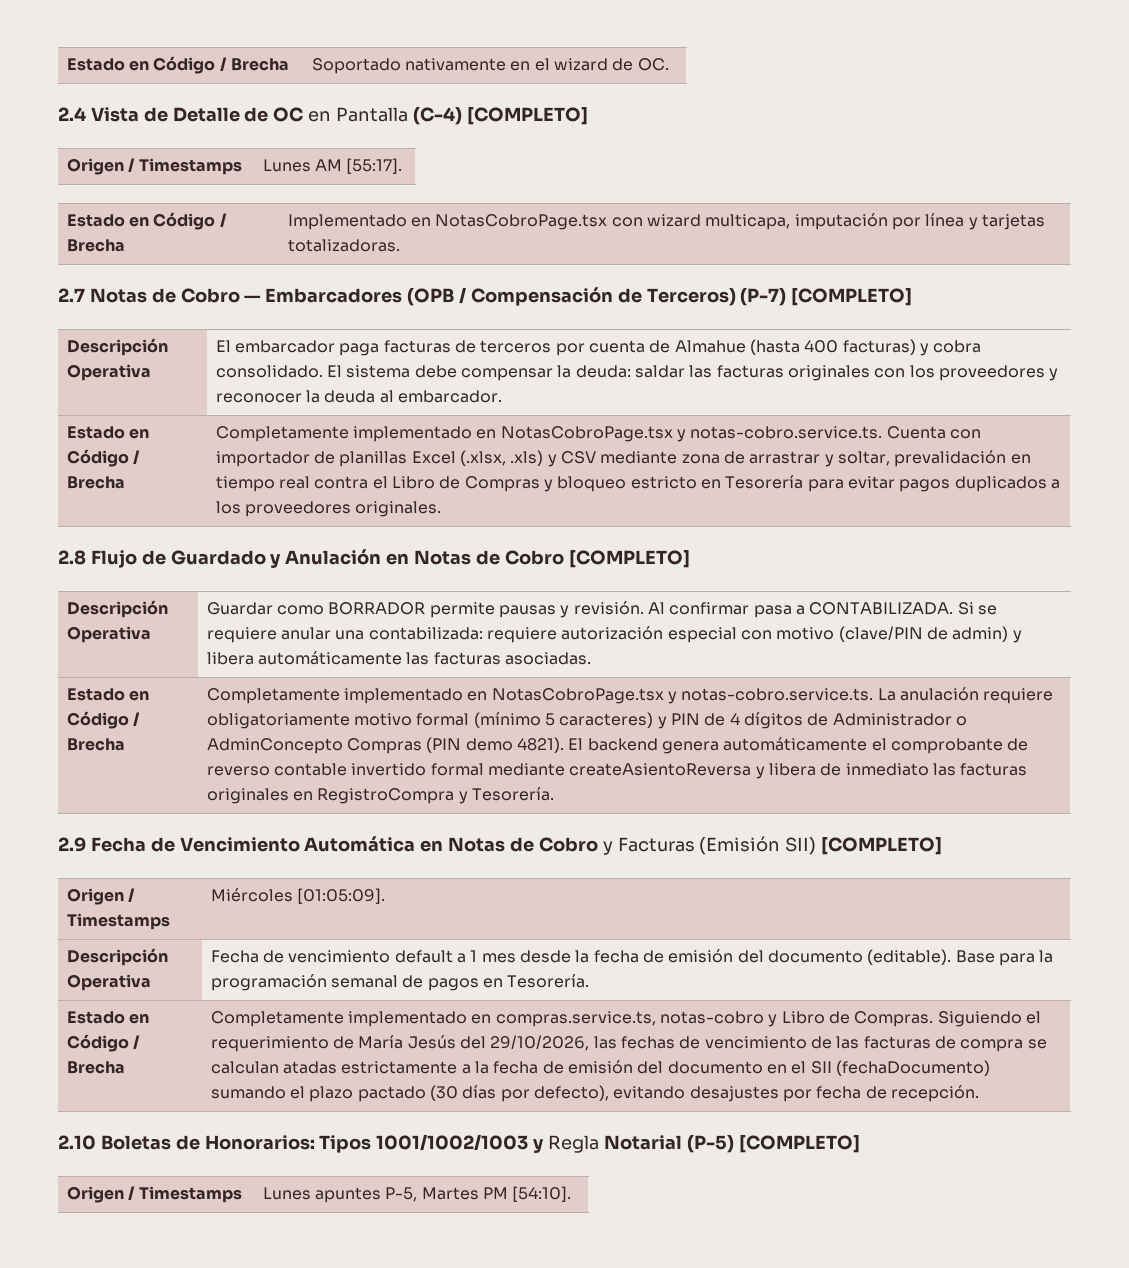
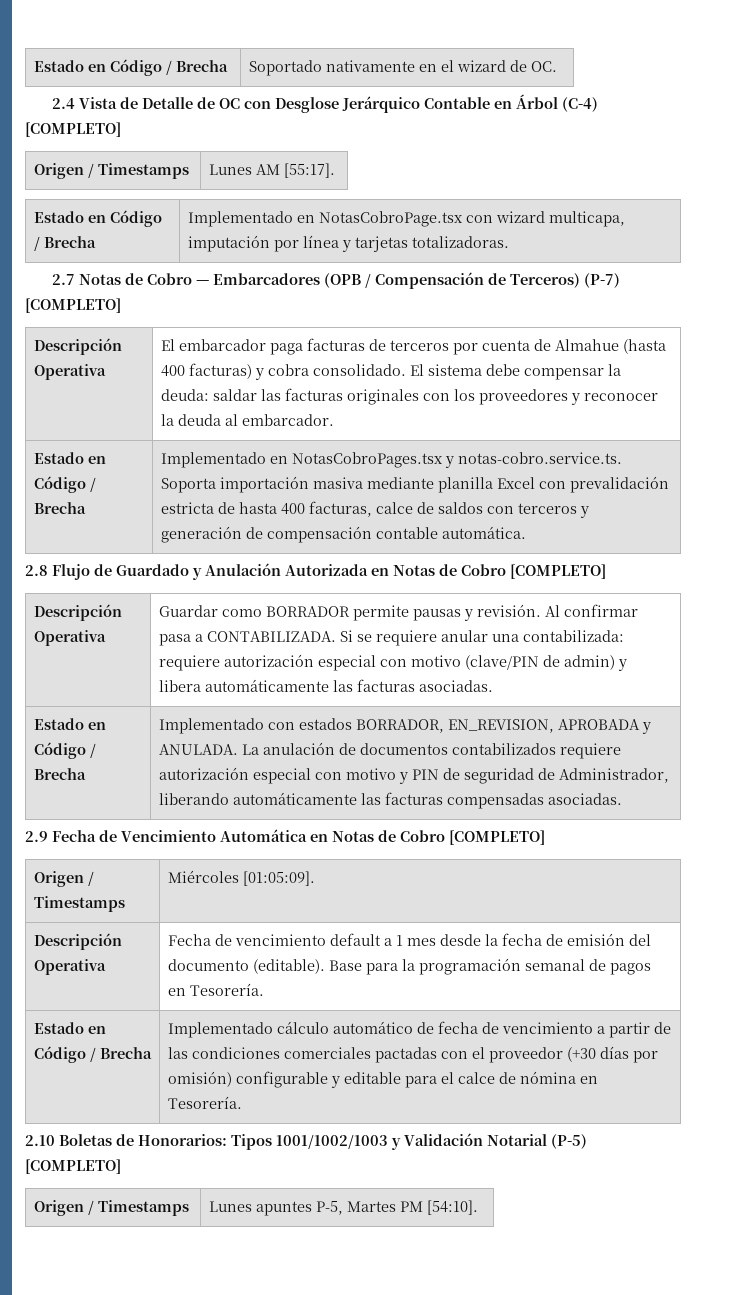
- 2.4 Vista de Detalle de OC en Pantalla (C-4) [COMPLETO]
+ 2.4 Vista de Detalle de OC con Desglose Jerárquico Contable en Árbol (C-4) [COMPLETO]
- Completamente implementado en NotasCobroPage.tsx y notas-cobro.service.ts. Cuenta con importador de planillas Excel (.xlsx, .xls) y CSV mediante zona de arrastrar y soltar, prevalidación en tiempo real contra el Libro de Compras y bloqueo estricto en Tesorería para evitar pagos duplicados a los proveedores originales.
+ Implementado en NotasCobroPages.tsx y notas-cobro.service.ts. Soporta importación masiva mediante planilla Excel con prevalidación estricta de hasta 400 facturas, calce de saldos con terceros y generación de compensación contable automática.
- 2.8 Flujo de Guardado y Anulación en Notas de Cobro [COMPLETO]
+ 2.8 Flujo de Guardado y Anulación Autorizada en Notas de Cobro [COMPLETO]
- Completamente implementado en NotasCobroPage.tsx y notas-cobro.service.ts. La anulación requiere obligatoriamente motivo formal (mínimo 5 caracteres) y PIN de 4 dígitos de Administrador o AdminConcepto Compras (PIN demo 4821). El backend genera automáticamente el comprobante de reverso contable invertido formal mediante createAsientoReversa y libera de inmediato las facturas originales en RegistroCompra y Tesorería.
+ Implementado con estados BORRADOR, EN_REVISION, APROBADA y ANULADA. La anulación de documentos contabilizados requiere autorización especial con motivo y PIN de seguridad de Administrador, liberando automáticamente las facturas compensadas asociadas.
- 2.9 Fecha de Vencimiento Automática en Notas de Cobro y Facturas (Emisión SII) [COMPLETO]
+ 2.9 Fecha de Vencimiento Automática en Notas de Cobro [COMPLETO]
- Completamente implementado en compras.service.ts, notas-cobro y Libro de Compras. Siguiendo el requerimiento de María Jesús del 29/10/2026, las fechas de vencimiento de las facturas de compra se calculan atadas estrictamente a la fecha de emisión del documento en el SII (fechaDocumento) sumando el plazo pactado (30 días por defecto), evitando desajustes por fecha de recepción.
+ Implementado cálculo automático de fecha de vencimiento a partir de las condiciones comerciales pactadas con el proveedor (+30 días por omisión) configurable y editable para el calce de nómina en Tesorería.
- 2.10 Boletas de Honorarios: Tipos 1001/1002/1003 y Regla Notarial (P-5) [COMPLETO]
+ 2.10 Boletas de Honorarios: Tipos 1001/1002/1003 y Validación Notarial (P-5) [COMPLETO]

